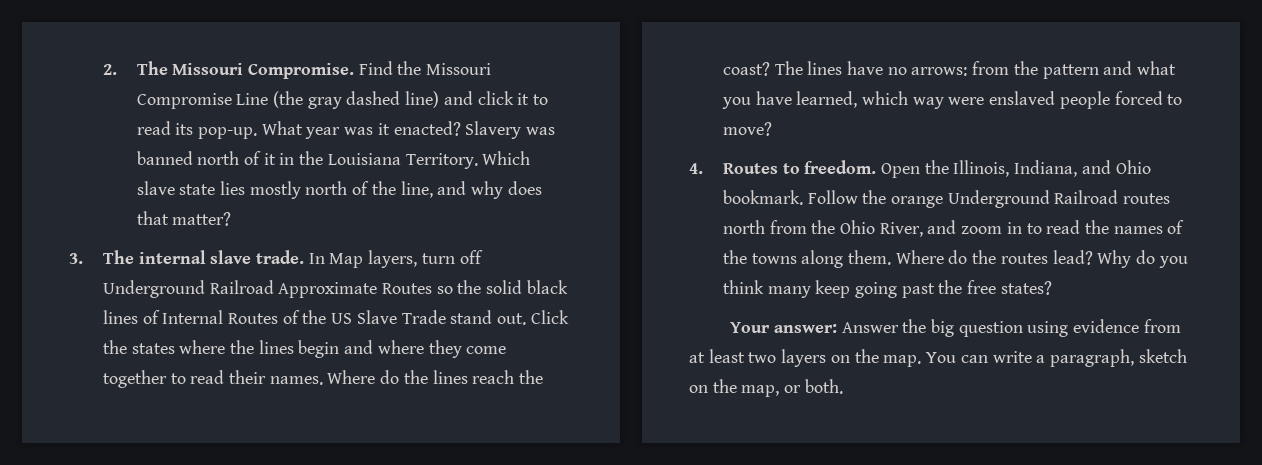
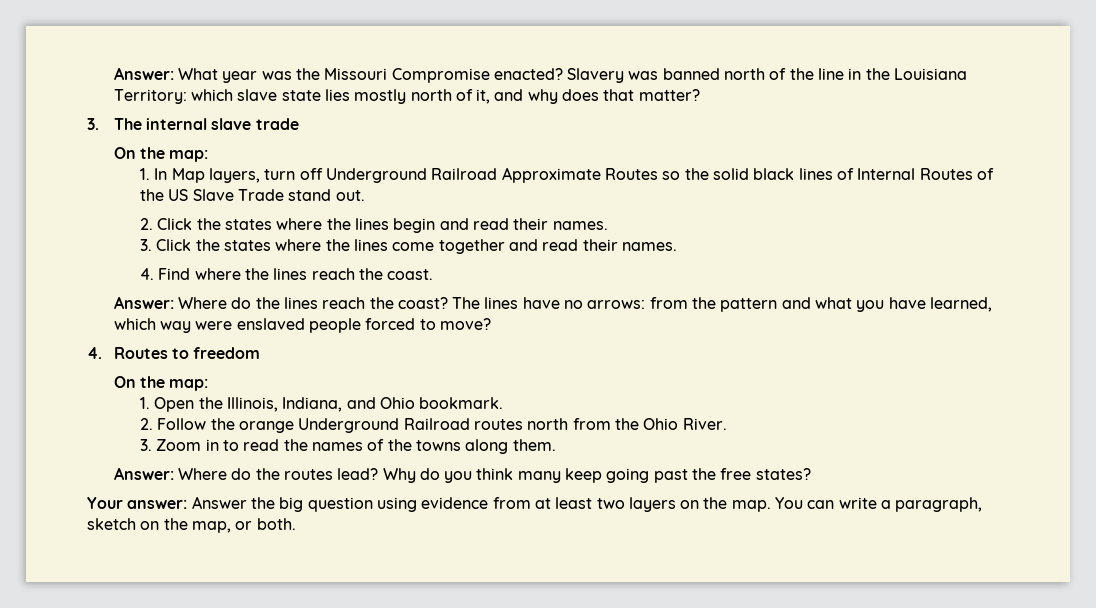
- 2. The Missouri Compromise. Find the Missouri Compromise Line (the gray dashed line) and click it to read its pop-up. What year was it enacted?
+ Answer: What year was the Missouri Compromise enacted?
- Slavery was banned north of it in the Louisiana Territory. Which slave state lies mostly north of the line, and why does that matter?
+ Slavery was banned north of the line in the Louisiana Territory: which slave state lies mostly north of it, and why does that matter?
- 3. The internal slave trade. In Map layers, turn off Underground Railroad Approximate Routes so the solid black lines of Internal Routes of the US Slave Trade stand out. Click the states where the lines begin and where they come together to read their names. Where do the lines reach the coast?
+ 3. The internal slave trade
+ On the map:
+ 1. In Map layers, turn off Underground Railroad Approximate Routes so the solid black lines of Internal Routes of the US Slave Trade stand out.
+ 2. Click the states where the lines begin and read their names.
+ 3. Click the states where the lines come together and read their names.
+ 4. Find where the lines reach the coast.
+ Answer: Where do the lines reach the coast?
- 4. Routes to freedom. Open the Illinois, Indiana, and Ohio bookmark. Follow the orange Underground Railroad routes north from the Ohio River, and zoom in to read the names of the towns along them. Where do the routes lead?
+ 4. Routes to freedom
+ On the map:
+ 1. Open the Illinois, Indiana, and Ohio bookmark.
+ 2. Follow the orange Underground Railroad routes north from the Ohio River.
+ 3. Zoom in to read the names of the towns along them.
+ Answer: Where do the routes lead?

